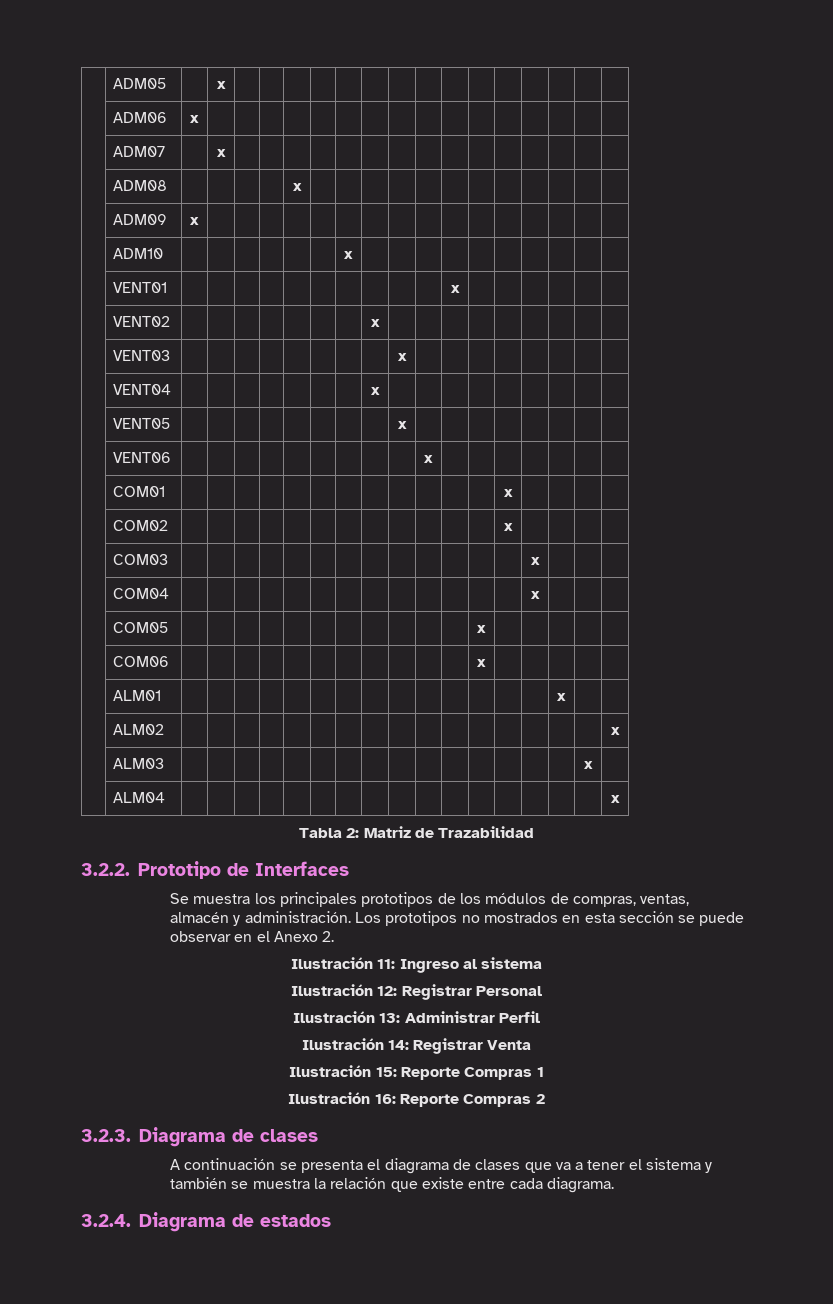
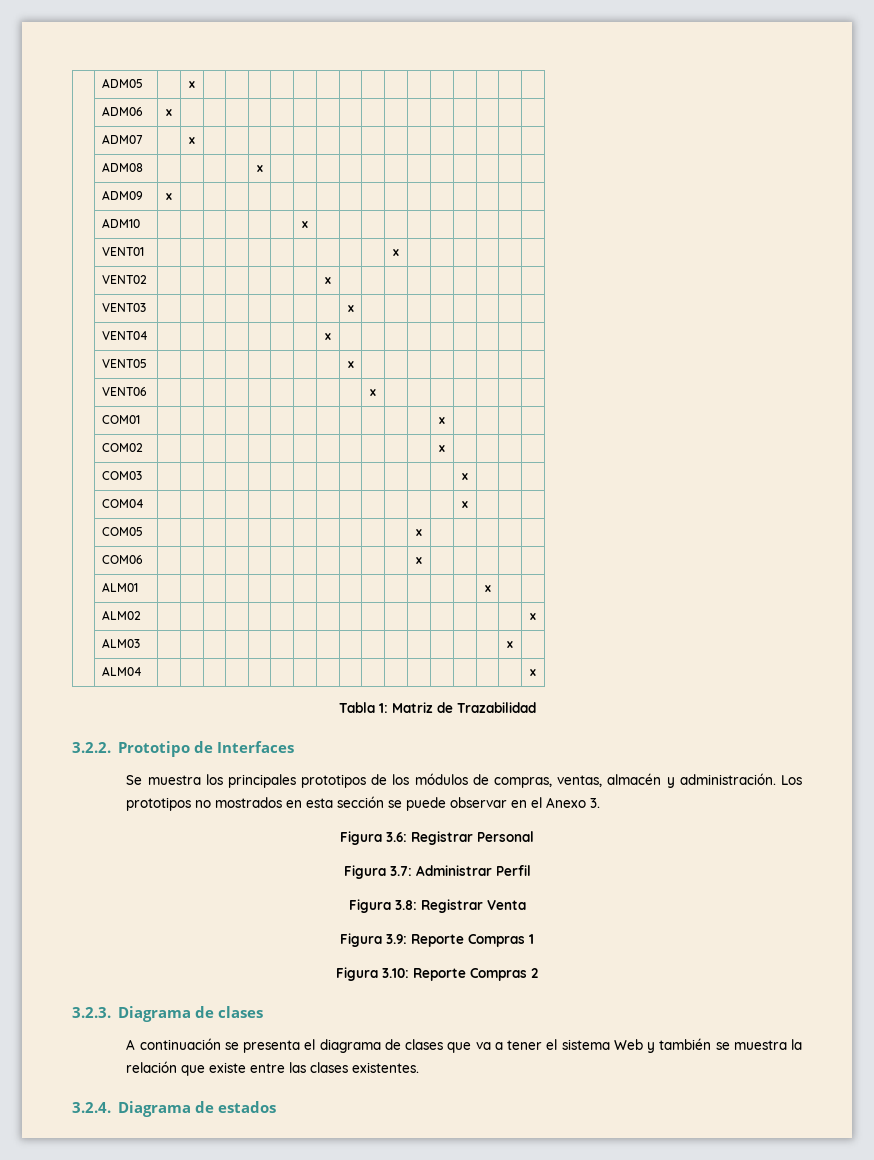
- Tabla 2: Matriz de Trazabilidad
+ Tabla 1: Matriz de Trazabilidad
- Los prototipos no mostrados en esta sección se puede observar en el Anexo 2.
- Ilustración 11: Ingreso al sistema
- Ilustración 12: Registrar Personal
+ Los prototipos no mostrados en esta sección se puede observar en el Anexo 3.
+ Figura 3.6: Registrar Personal
- Ilustración 13: Administrar Perfil
+ Figura 3.7: Administrar Perfil
- Ilustración 14: Registrar Venta
+ Figura 3.8: Registrar Venta
- Ilustración 15: Reporte Compras 1
+ Figura 3.9: Reporte Compras 1
- Ilustración 16: Reporte Compras 2
+ Figura 3.10: Reporte Compras 2
- A continuación se presenta el diagrama de clases que va a tener el sistema y también se muestra la relación que existe entre cada diagrama.
+ A continuación se presenta el diagrama de clases que va a tener el sistema Web y también se muestra la relación que existe entre las clases existentes.

